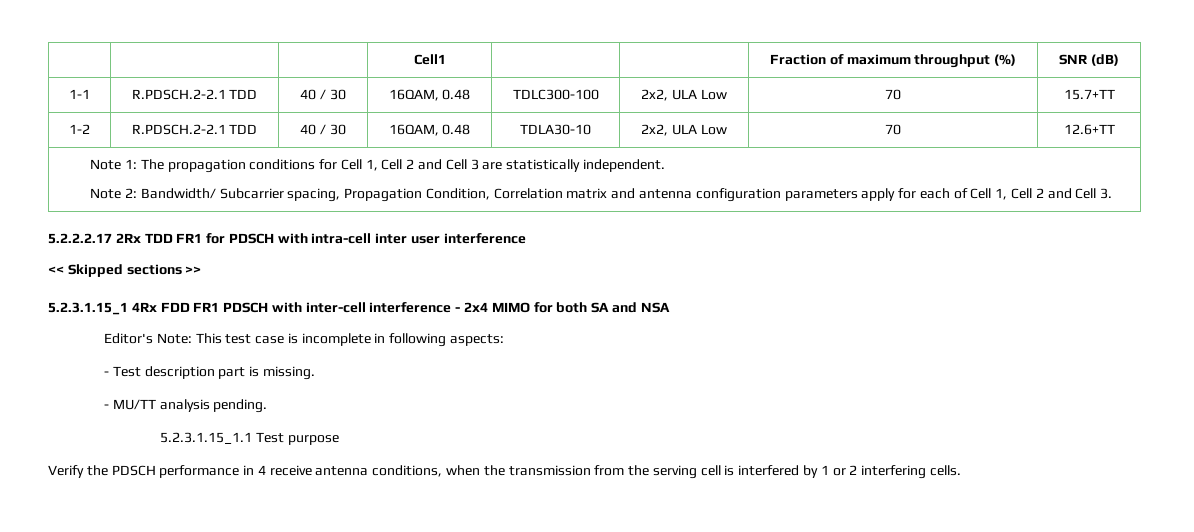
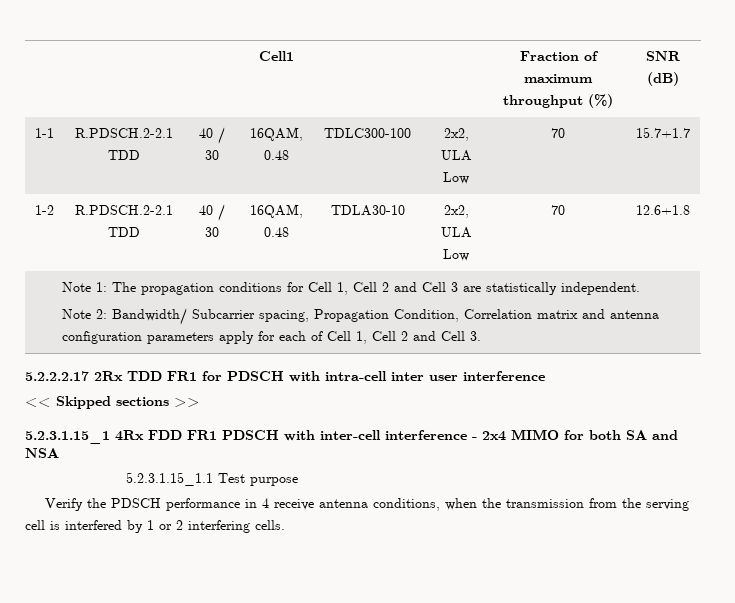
- 1-1 | R.PDSCH.2-2.1 TDD | 40 / 30 | 16QAM, 0.48 | TDLC300-100 | 2x2, ULA Low | 70 | 15.7+TT
+ 1-1 | R.PDSCH.2-2.1 TDD | 40 / 30 | 16QAM, 0.48 | TDLC300-100 | 2x2, ULA Low | 70 | 15.7+1.7
- 1-2 | R.PDSCH.2-2.1 TDD | 40 / 30 | 16QAM, 0.48 | TDLA30-10 | 2x2, ULA Low | 70 | 12.6+TT
+ 1-2 | R.PDSCH.2-2.1 TDD | 40 / 30 | 16QAM, 0.48 | TDLA30-10 | 2x2, ULA Low | 70 | 12.6+1.8
- Editor's Note: This test case is incomplete in following aspects:
- - Test description part is missing.
- - MU/TT analysis pending.

